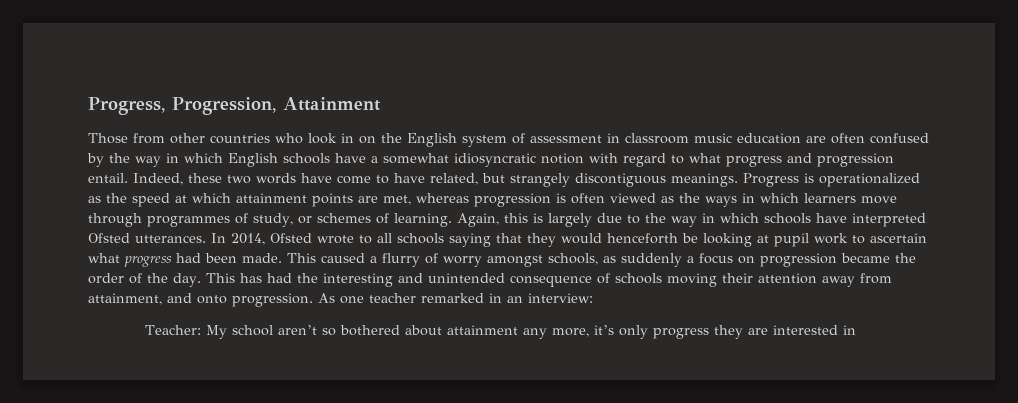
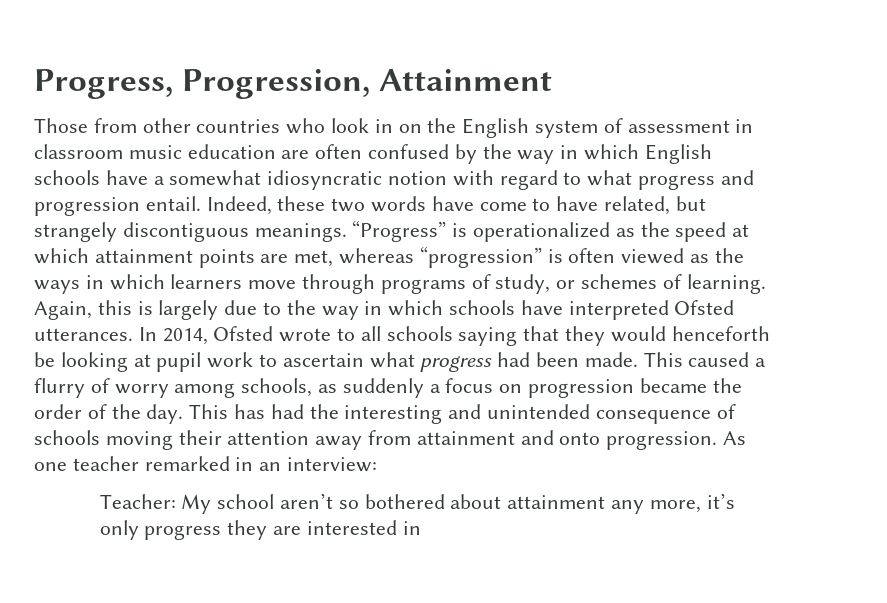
- Progress is operationalized as the speed at which attainment points are met, whereas progression is often viewed as the ways in which learners move through programmes of study, or schemes of learning.
+ “Progress” is operationalized as the speed at which attainment points are met, whereas “progression” is often viewed as the ways in which learners move through programs of study, or schemes of learning.
- This caused a flurry of worry amongst schools, as suddenly a focus on progression became the order of the day.
+ This caused a flurry of worry among schools, as suddenly a focus on progression became the order of the day.
- This has had the interesting and unintended consequence of schools moving their attention away from attainment, and onto progression.
+ This has had the interesting and unintended consequence of schools moving their attention away from attainment and onto progression.

